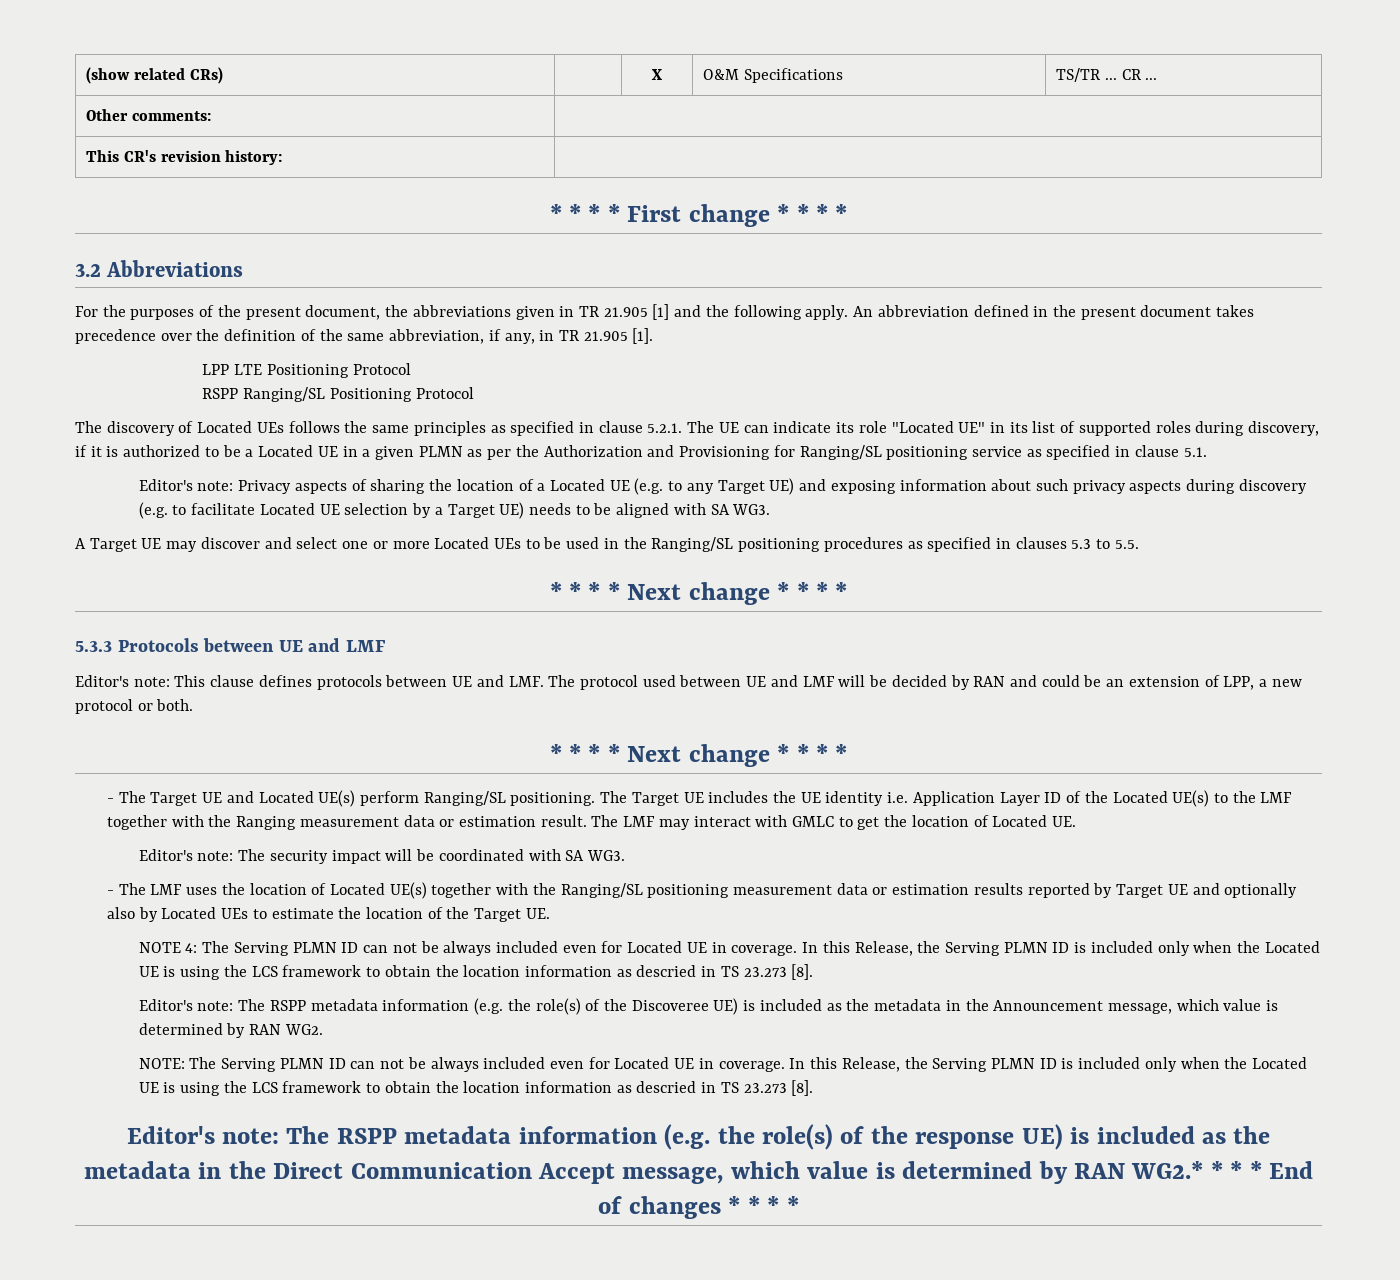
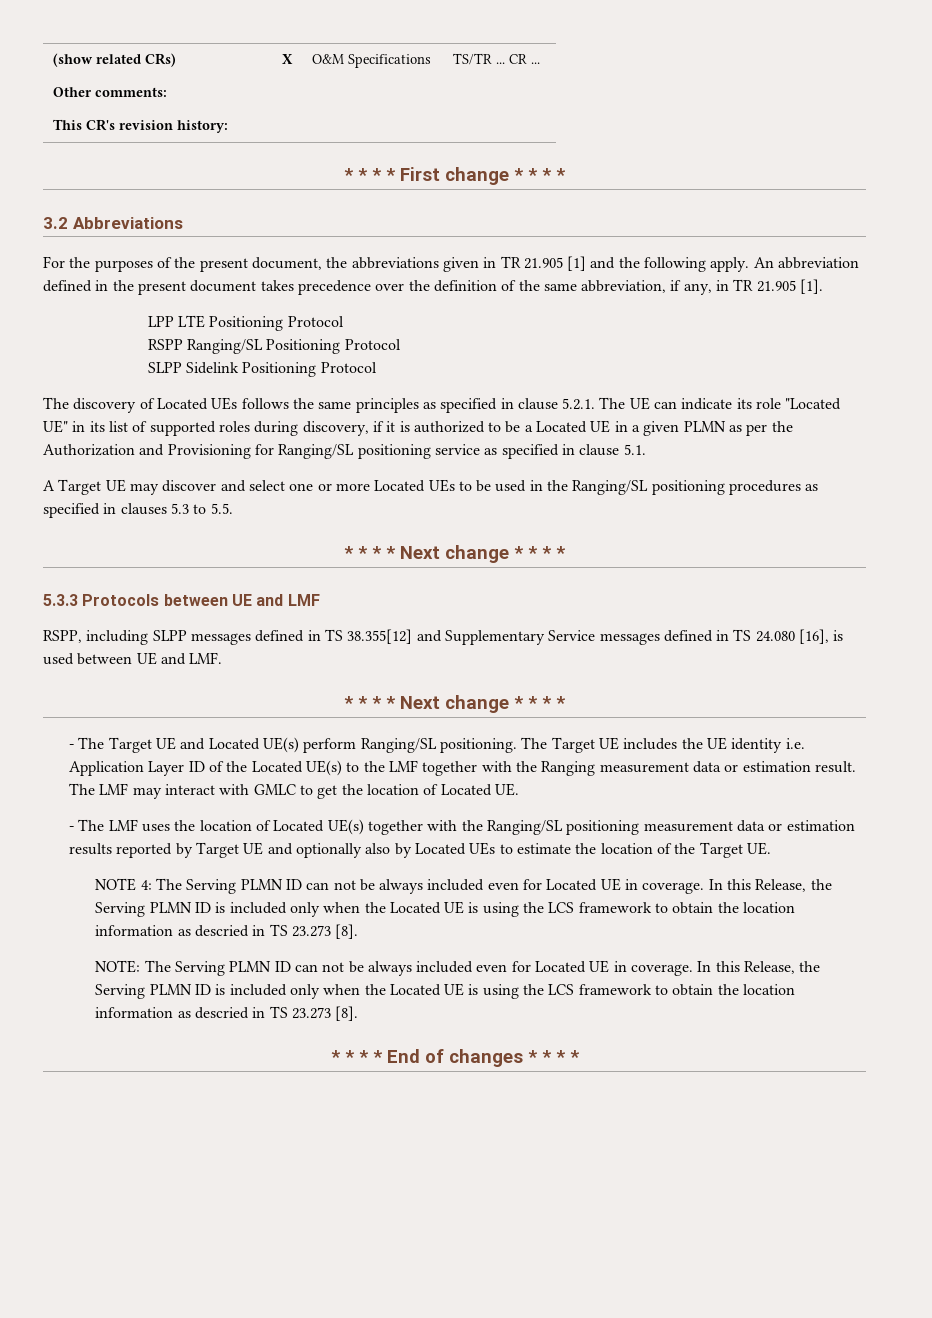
+ SLPP Sidelink Positioning Protocol
- Editor's note: Privacy aspects of sharing the location of a Located UE (e.g. to any Target UE) and exposing information about such privacy aspects during discovery (e.g. to facilitate Located UE selection by a Target UE) needs to be aligned with SA WG3.
- Editor's note: This clause defines protocols between UE and LMF. The protocol used between UE and LMF will be decided by RAN and could be an extension of LPP, a new protocol or both.
+ RSPP, including SLPP messages defined in TS 38.355[12] and Supplementary Service messages defined in TS 24.080 [16], is used between UE and LMF.
- Editor's note: The security impact will be coordinated with SA WG3.
- Editor's note: The RSPP metadata information (e.g. the role(s) of the Discoveree UE) is included as the metadata in the Announcement message, which value is determined by RAN WG2.
- Editor's note: The RSPP metadata information (e.g. the role(s) of the response UE) is included as the metadata in the Direct Communication Accept message, which value is determined by RAN WG2.* * * * End of changes * * * *
+ * * * * End of changes * * * *

